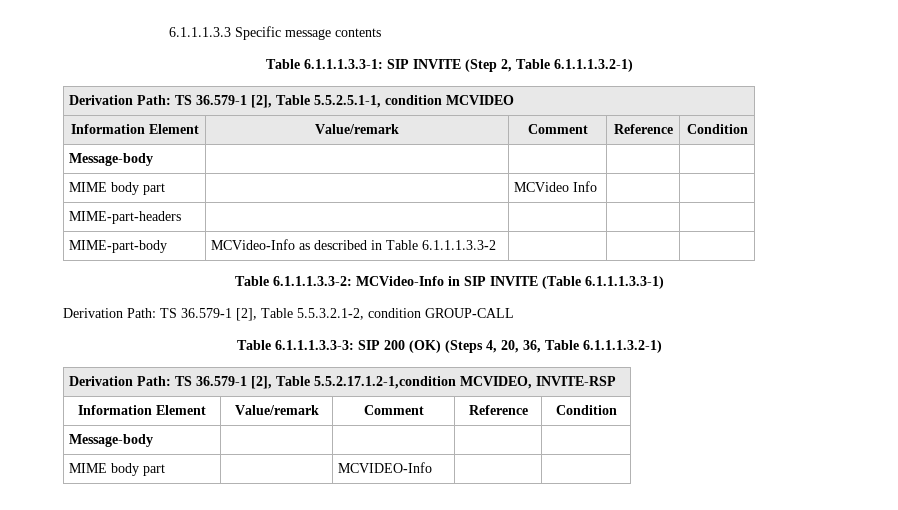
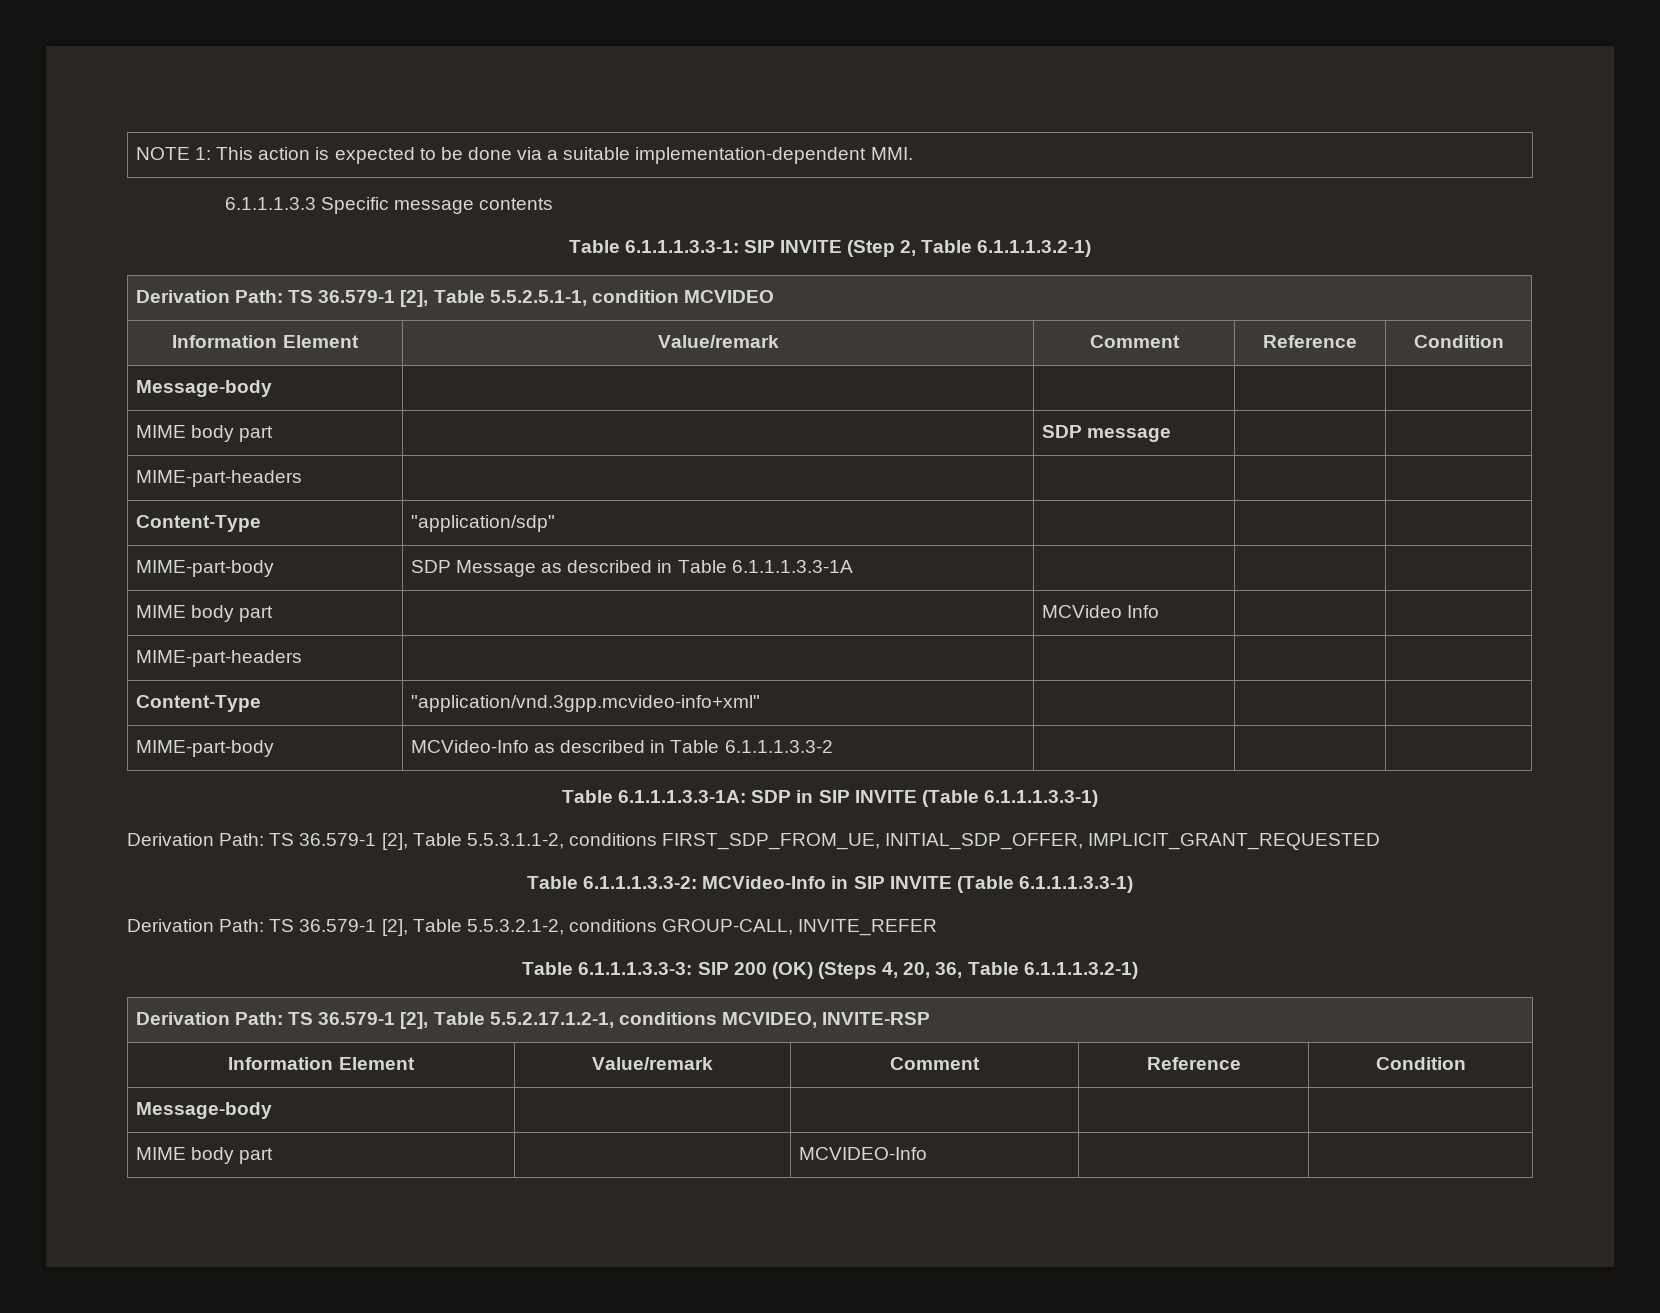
+ NOTE 1: This action is expected to be done via a suitable implementation-dependent MMI.
+ MIME body part | | SDP message | |
+ MIME-part-headers | | | |
+ Content-Type | "application/sdp" | | |
+ MIME-part-body | SDP Message as described in Table 6.1.1.1.3.3-1A | | |
+ Content-Type | "application/vnd.3gpp.mcvideo-info+xml" | | |
+ Table 6.1.1.1.3.3-1A: SDP in SIP INVITE (Table 6.1.1.1.3.3-1)
+ Derivation Path: TS 36.579-1 [2], Table 5.5.3.1.1-2, conditions FIRST_SDP_FROM_UE, INITIAL_SDP_OFFER, IMPLICIT_GRANT_REQUESTED
- Derivation Path: TS 36.579-1 [2], Table 5.5.3.2.1-2, condition GROUP-CALL
+ Derivation Path: TS 36.579-1 [2], Table 5.5.3.2.1-2, conditions GROUP-CALL, INVITE_REFER
- Derivation Path: TS 36.579-1 [2], Table 5.5.2.17.1.2-1,condition MCVIDEO, INVITE-RSP
+ Derivation Path: TS 36.579-1 [2], Table 5.5.2.17.1.2-1, conditions MCVIDEO, INVITE-RSP

